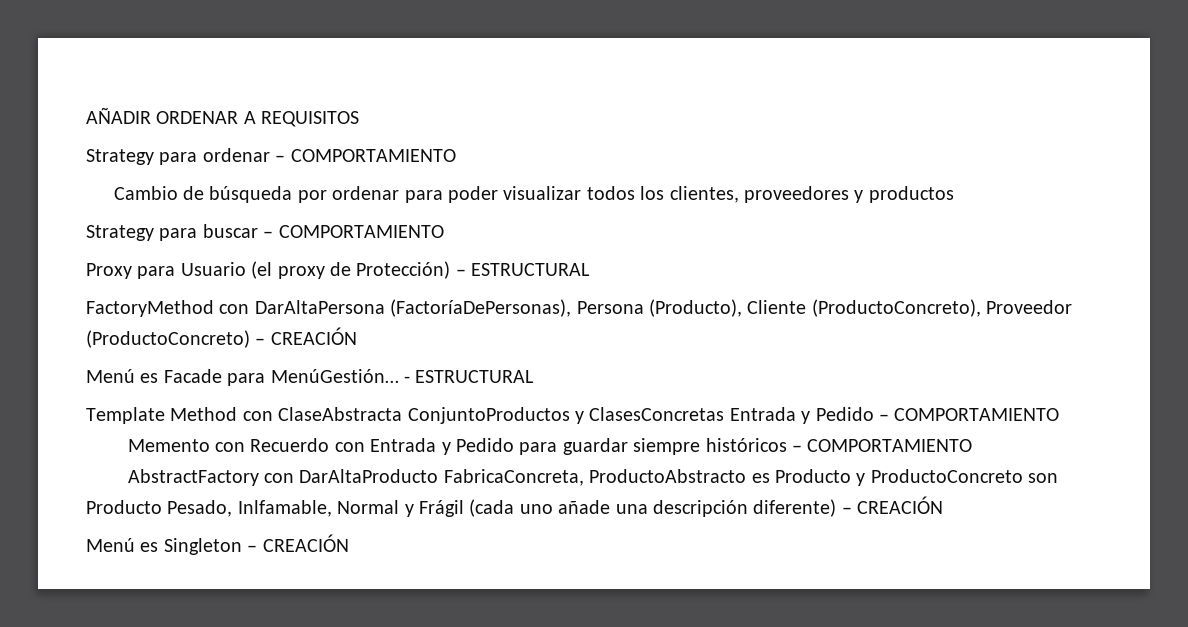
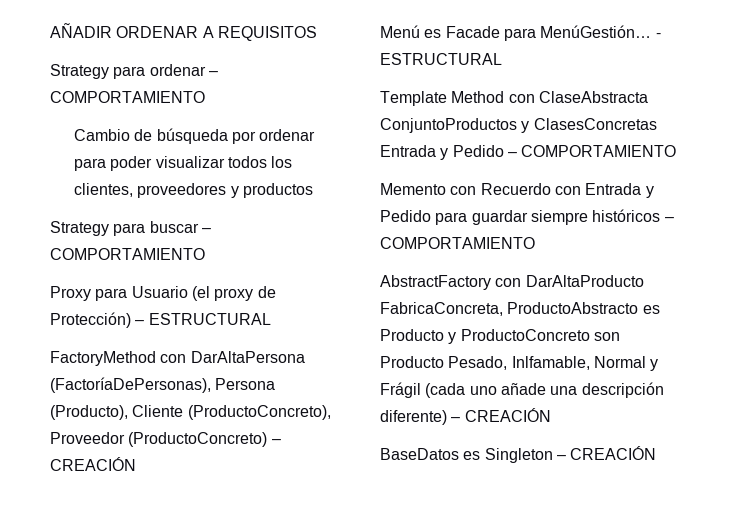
- Menú es Singleton – CREACIÓN
+ BaseDatos es Singleton – CREACIÓN

